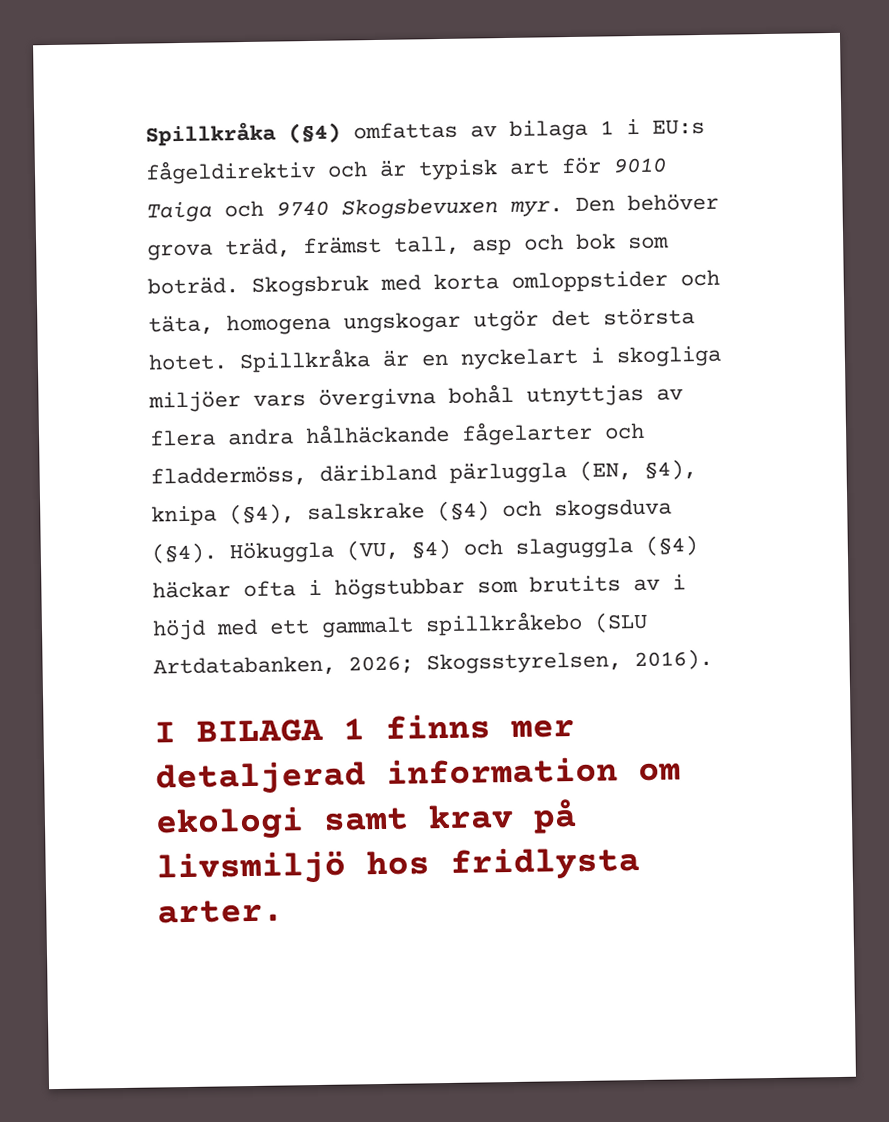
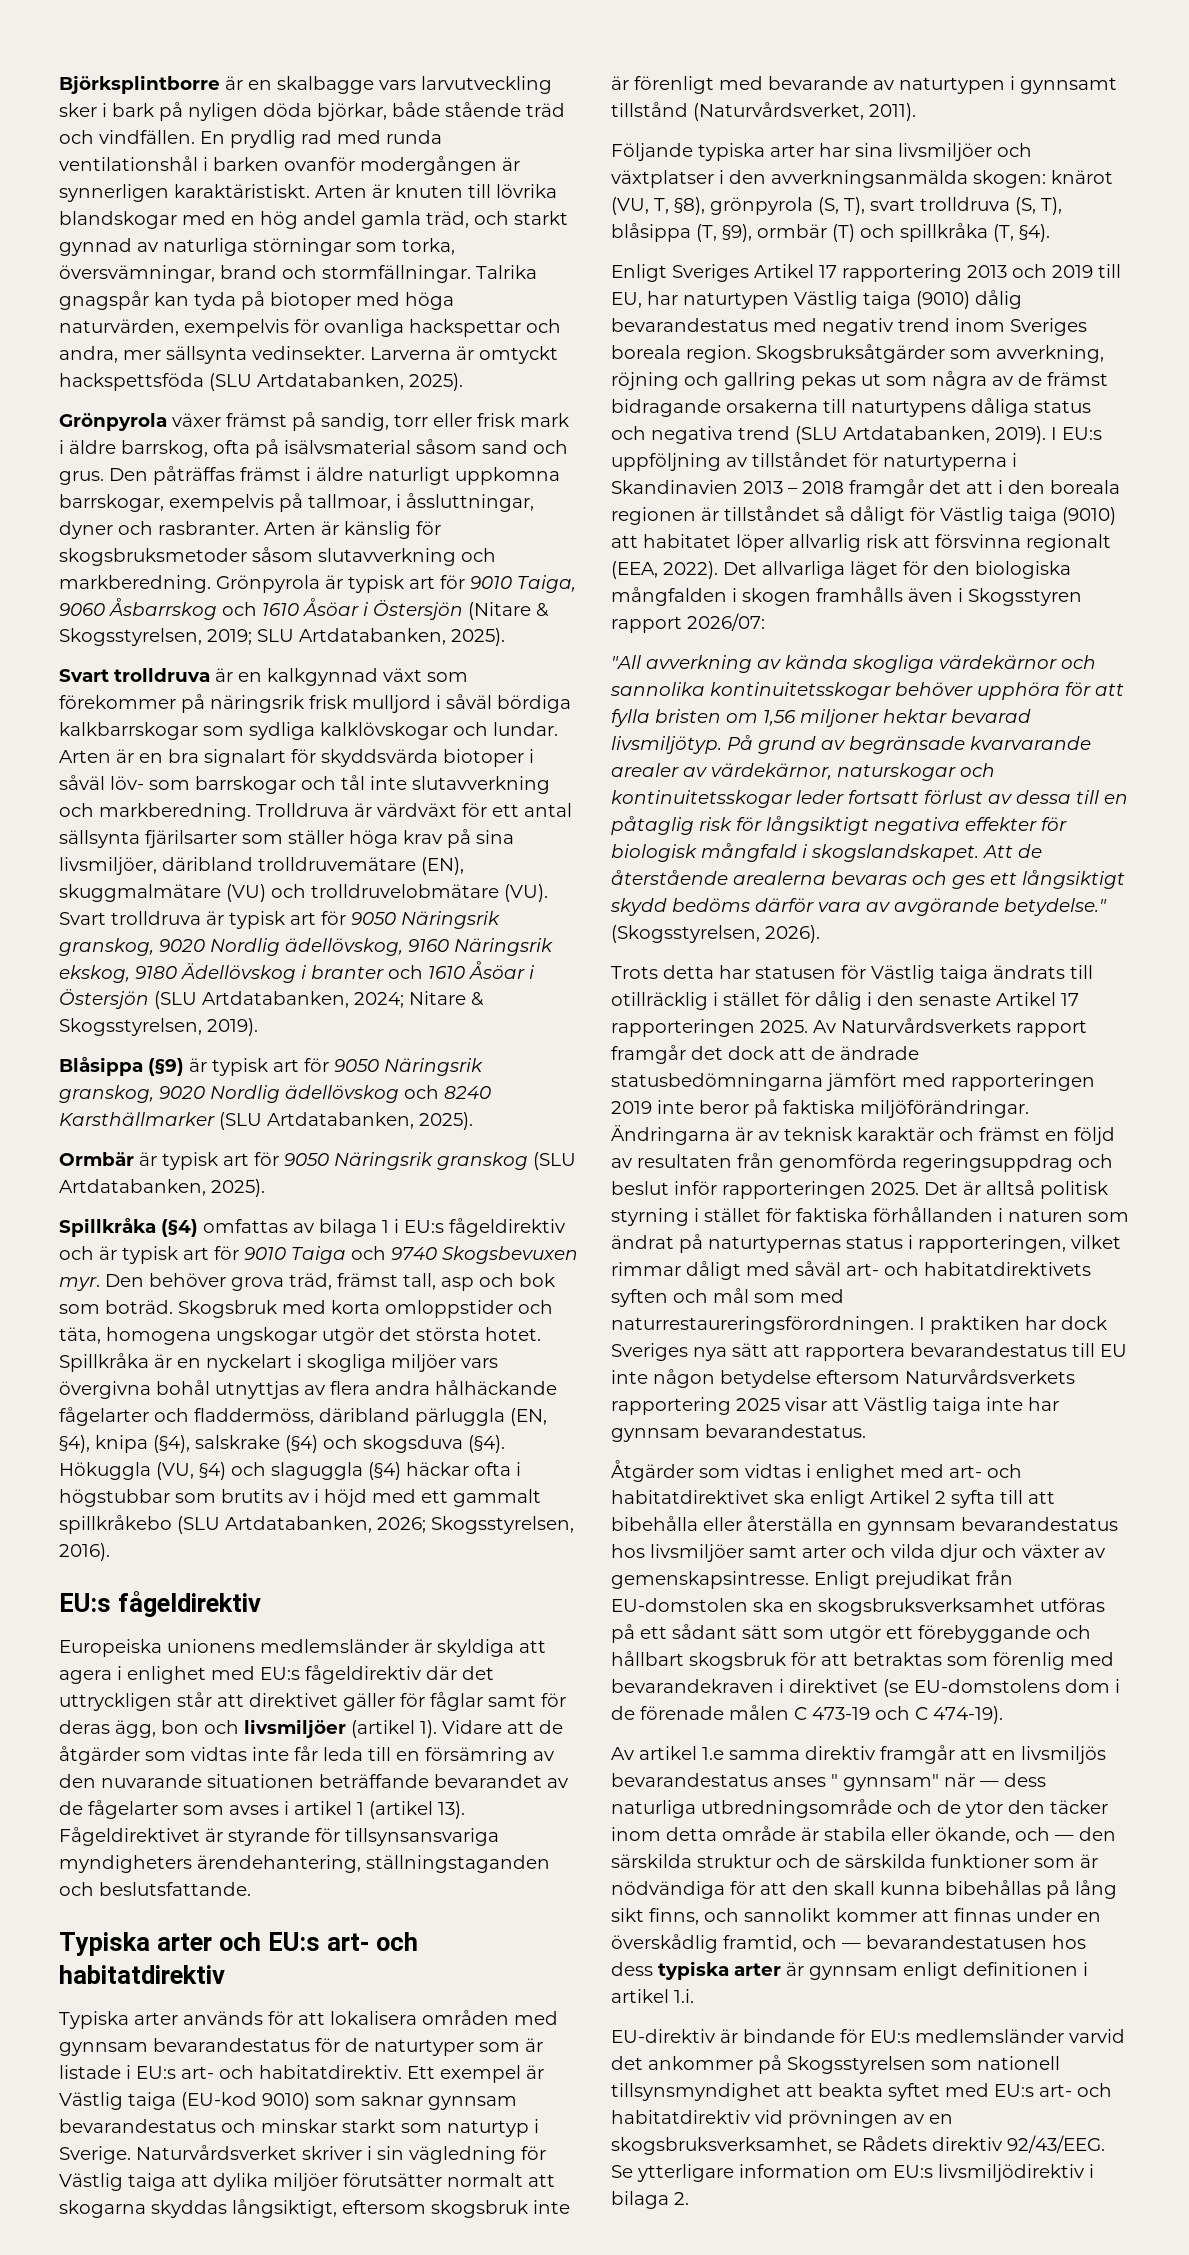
+ Björksplintborre är en skalbagge vars larvutveckling sker i bark på nyligen döda björkar, både stående träd och vindfällen. En prydlig rad med runda ventilationshål i barken ovanför modergången är synnerligen karaktäristiskt. Arten är knuten till lövrika blandskogar med en hög andel gamla träd, och starkt gynnad av naturliga störningar som torka, översvämningar, brand och stormfällningar. Talrika gnagspår kan tyda på biotoper med höga naturvärden, exempelvis för ovanliga hackspettar och andra, mer sällsynta vedinsekter. Larverna är omtyckt hackspettsföda (SLU Artdatabanken, 2025).
+ Grönpyrola växer främst på sandig, torr eller frisk mark i äldre barrskog, ofta på isälvsmaterial såsom sand och grus. Den påträffas främst i äldre naturligt uppkomna barrskogar, exempelvis på tallmoar, i åssluttningar, dyner och rasbranter. Arten är känslig för skogsbruksmetoder såsom slutavverkning och markberedning. Grönpyrola är typisk art för 9010 Taiga, 9060 Åsbarrskog och 1610 Åsöar i Östersjön (Nitare & Skogsstyrelsen, 2019; SLU Artdatabanken, 2025).
+ Svart trolldruva är en kalkgynnad växt som förekommer på näringsrik frisk mulljord i såväl bördiga kalkbarrskogar som sydliga kalklövskogar och lundar. Arten är en bra signalart för skyddsvärda biotoper i såväl löv- som barrskogar och tål inte slutavverkning och markberedning. Trolldruva är värdväxt för ett antal sällsynta fjärilsarter som ställer höga krav på sina livsmiljöer, däribland trolldruvemätare (EN), skuggmalmätare (VU) och trolldruvelobmätare (VU). Svart trolldruva är typisk art för 9050 Näringsrik granskog, 9020 Nordlig ädellövskog, 9160 Näringsrik ekskog, 9180 Ädellövskog i branter och 1610 Åsöar i Östersjön (SLU Artdatabanken, 2024; Nitare & Skogsstyrelsen, 2019).
+ Blåsippa (§9) är typisk art för 9050 Näringsrik granskog, 9020 Nordlig ädellövskog och 8240 Karsthällmarker (SLU Artdatabanken, 2025).
+ Ormbär är typisk art för 9050 Näringsrik granskog (SLU Artdatabanken, 2025).
  Hökuggla (VU, §4) och slaguggla (§4) häckar ofta i högstubbar som brutits av i höjd med ett gammalt spillkråkebo (SLU Artdatabanken, 2026; Skogsstyrelsen, 2016).
- I BILAGA 1 finns mer detaljerad information om ekologi samt krav på livsmiljö hos fridlysta arter.
+ EU:s fågeldirektiv
+ Europeiska unionens medlemsländer är skyldiga att agera i enlighet med EU:s fågeldirektiv där det uttryckligen står att direktivet gäller för fåglar samt för deras ägg, bon och livsmiljöer (artikel 1). Vidare att de åtgärder som vidtas inte får leda till en försämring av den nuvarande situationen beträffande bevarandet av de fågelarter som avses i artikel 1 (artikel 13). Fågeldirektivet är styrande för tillsynsansvariga myndigheters ärendehantering, ställningstaganden och beslutsfattande.
+ Typiska arter och EU:s art- och habitatdirektiv
+ Typiska arter används för att lokalisera områden med gynnsam bevarandestatus för de naturtyper som är listade i EU:s art- och habitatdirektiv. Ett exempel är Västlig taiga (EU-kod 9010) som saknar gynnsam bevarandestatus och minskar starkt som naturtyp i Sverige. Naturvårdsverket skriver i sin vägledning för Västlig taiga att dylika miljöer förutsätter normalt att skogarna skyddas långsiktigt, eftersom skogsbruk inte är förenligt med bevarande av naturtypen i gynnsamt tillstånd (Naturvårdsverket, 2011).
+ Följande typiska arter har sina livsmiljöer och växtplatser i den avverkningsanmälda skogen: knärot (VU, T, §8), grönpyrola (S, T), svart trolldruva (S, T), blåsippa (T, §9), ormbär (T) och spillkråka (T, §4).
+ Enligt Sveriges Artikel 17 rapportering 2013 och 2019 till EU, har naturtypen Västlig taiga (9010) dålig bevarandestatus med negativ trend inom Sveriges boreala region. Skogsbruksåtgärder som avverkning, röjning och gallring pekas ut som några av de främst bidragande orsakerna till naturtypens dåliga status och negativa trend (SLU Artdatabanken, 2019). I EU:s uppföljning av tillståndet för naturtyperna i Skandinavien 2013 – 2018 framgår det att i den boreala regionen är tillståndet så dåligt för Västlig taiga (9010) att habitatet löper allvarlig risk att försvinna regionalt (EEA, 2022). Det allvarliga läget för den biologiska mångfalden i skogen framhålls även i Skogsstyren rapport 2026/07:
+ "All avverkning av kända skogliga värdekärnor och sannolika kontinuitetsskogar behöver upphöra för att fylla bristen om 1,56 miljoner hektar bevarad livsmiljötyp. På grund av begränsade kvarvarande arealer av värdekärnor, naturskogar och kontinuitetsskogar leder fortsatt förlust av dessa till en påtaglig risk för långsiktigt negativa effekter för biologisk mångfald i skogslandskapet. Att de återstående arealerna bevaras och ges ett långsiktigt skydd bedöms därför vara av avgörande betydelse." (Skogsstyrelsen, 2026).
+ Trots detta har statusen för Västlig taiga ändrats till otillräcklig i stället för dålig i den senaste Artikel 17 rapporteringen 2025. Av Naturvårdsverkets rapport framgår det dock att de ändrade statusbedömningarna jämfört med rapporteringen 2019 inte beror på faktiska miljöförändringar. Ändringarna är av teknisk karaktär och främst en följd av resultaten från genomförda regeringsuppdrag och beslut inför rapporteringen 2025. Det är alltså politisk styrning i stället för faktiska förhållanden i naturen som ändrat på naturtypernas status i rapporteringen, vilket rimmar dåligt med såväl art- och habitatdirektivets syften och mål som med naturrestaureringsförordningen. I praktiken har dock Sveriges nya sätt att rapportera bevarandestatus till EU inte någon betydelse eftersom Naturvårdsverkets rapportering 2025 visar att Västlig taiga inte har gynnsam bevarandestatus.
+ Åtgärder som vidtas i enlighet med art- och habitatdirektivet ska enligt Artikel 2 syfta till att bibehålla eller återställa en gynnsam bevarandestatus hos livsmiljöer samt arter och vilda djur och växter av gemenskapsintresse. Enligt prejudikat från EU-domstolen ska en skogsbruksverksamhet utföras på ett sådant sätt som utgör ett förebyggande och hållbart skogsbruk för att betraktas som förenlig med bevarandekraven i direktivet (se EU-domstolens dom i de förenade målen C 473-19 och C 474-19).
+ Av artikel 1.e samma direktiv framgår att en livsmiljös bevarandestatus anses " gynnsam" när — dess naturliga utbredningsområde och de ytor den täcker inom detta område är stabila eller ökande, och — den särskilda struktur och de särskilda funktioner som är nödvändiga för att den skall kunna bibehållas på lång sikt finns, och sannolikt kommer att finnas under en överskådlig framtid, och — bevarandestatusen hos dess typiska arter är gynnsam enligt definitionen i artikel 1.i.
+ EU-direktiv är bindande för EU:s medlemsländer varvid det ankommer på Skogsstyrelsen som nationell tillsynsmyndighet att beakta syftet med EU:s art- och habitatdirektiv vid prövningen av en skogsbruksverksamhet, se Rådets direktiv 92/43/EEG. Se ytterligare information om EU:s livsmiljödirektiv i bilaga 2.

